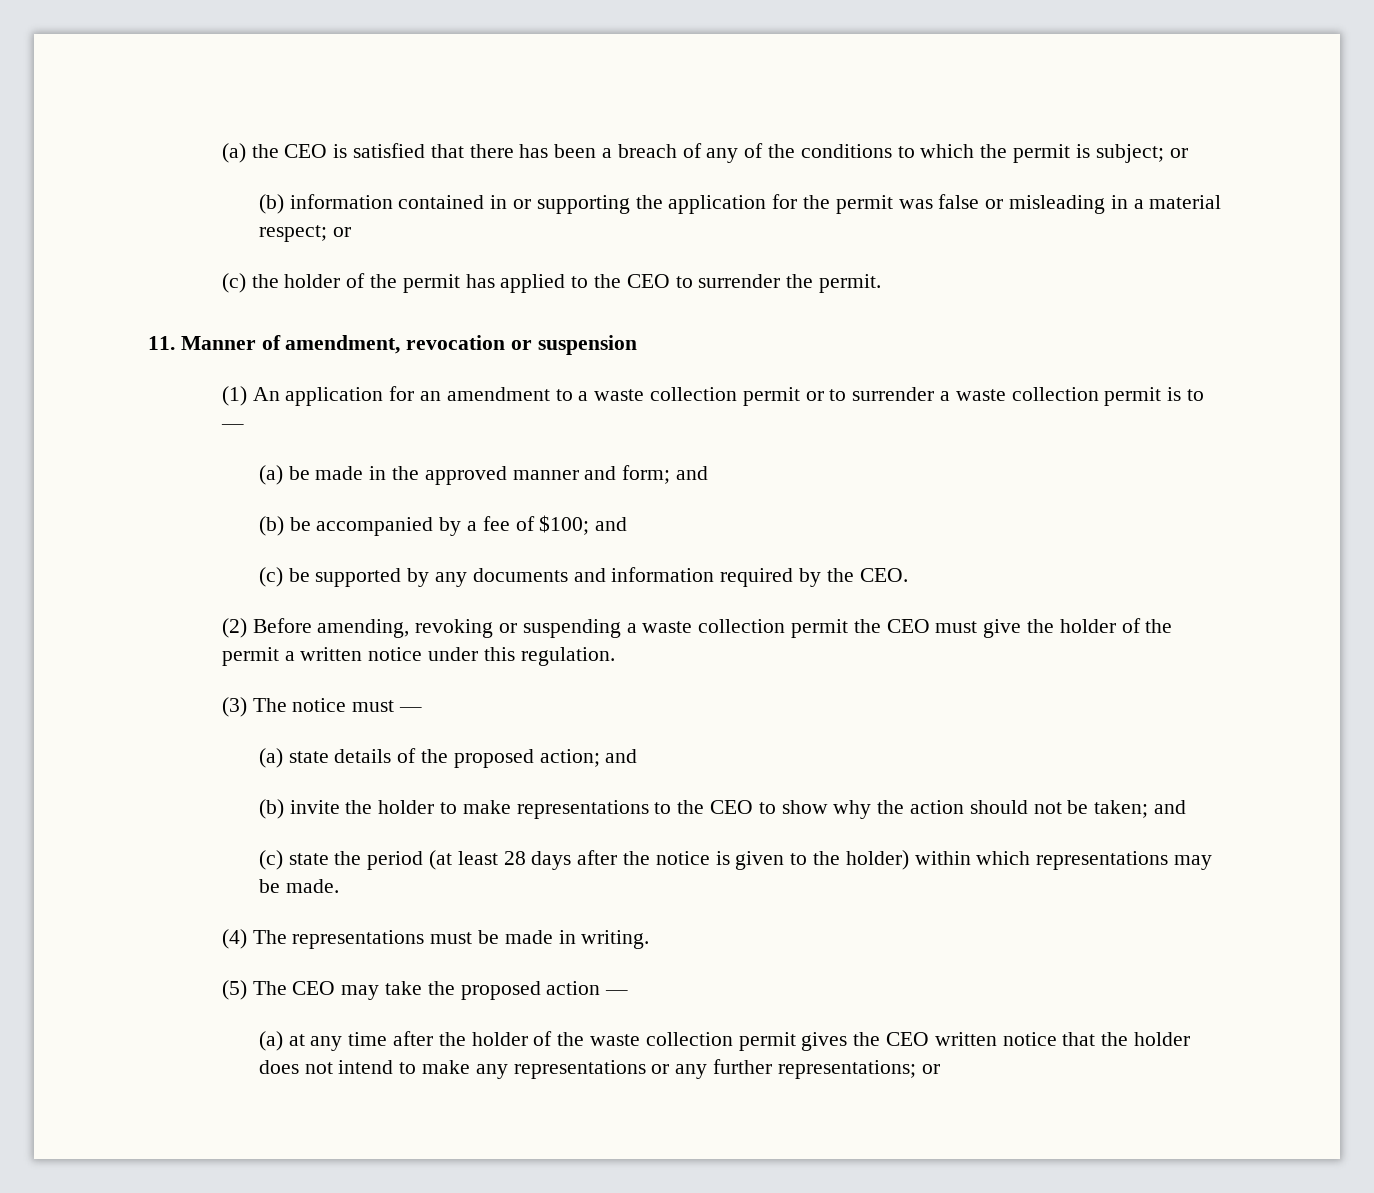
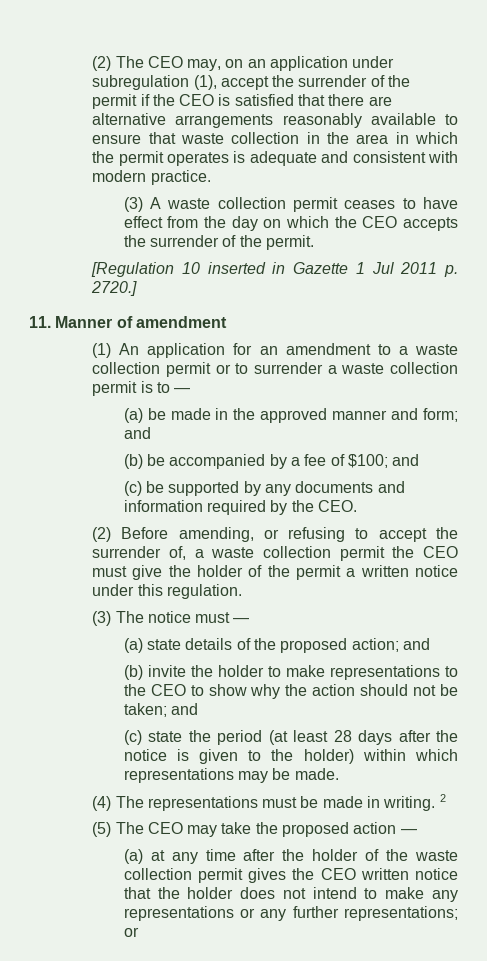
- (a) the CEO is satisfied that there has been a breach of any of the conditions to which the permit is subject; or
- (b) information contained in or supporting the application for the permit was false or misleading in a material respect; or
- (c) the holder of the permit has applied to the CEO to surrender the permit.
+ (2) The CEO may, on an application under subregulation (1), accept the surrender of the permit if the CEO is satisfied that there are alternative arrangements reasonably available to ensure that waste collection in the area in which the permit operates is adequate and consistent with modern practice.
+ (3) A waste collection permit ceases to have effect from the day on which the CEO accepts the surrender of the permit.
+ [Regulation 10 inserted in Gazette 1 Jul 2011 p. 2720.]
- 11. Manner of amendment, revocation or suspension
+ 11. Manner of amendment
- (2) Before amending, revoking or suspending a waste collection permit the CEO must give the holder of the permit a written notice under this regulation.
+ (2) Before amending, or refusing to accept the surrender of, a waste collection permit the CEO must give the holder of the permit a written notice under this regulation.
+ 2

